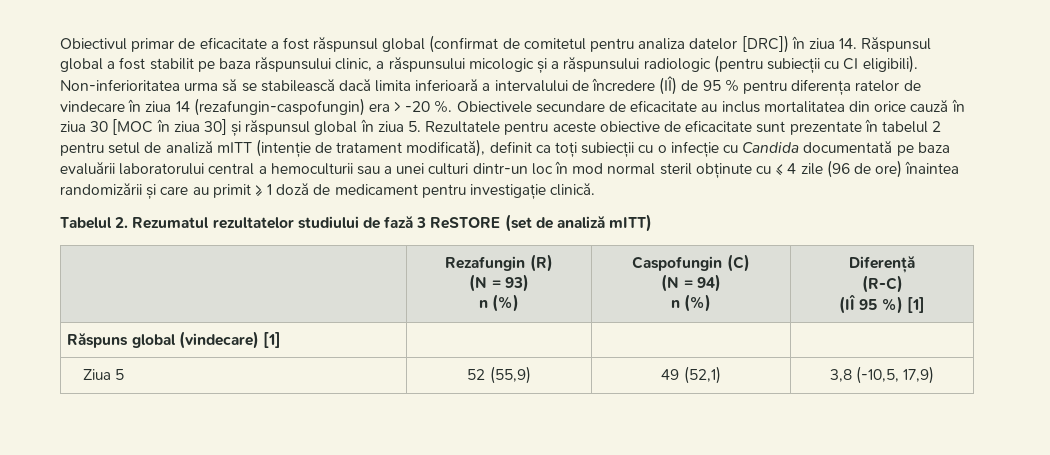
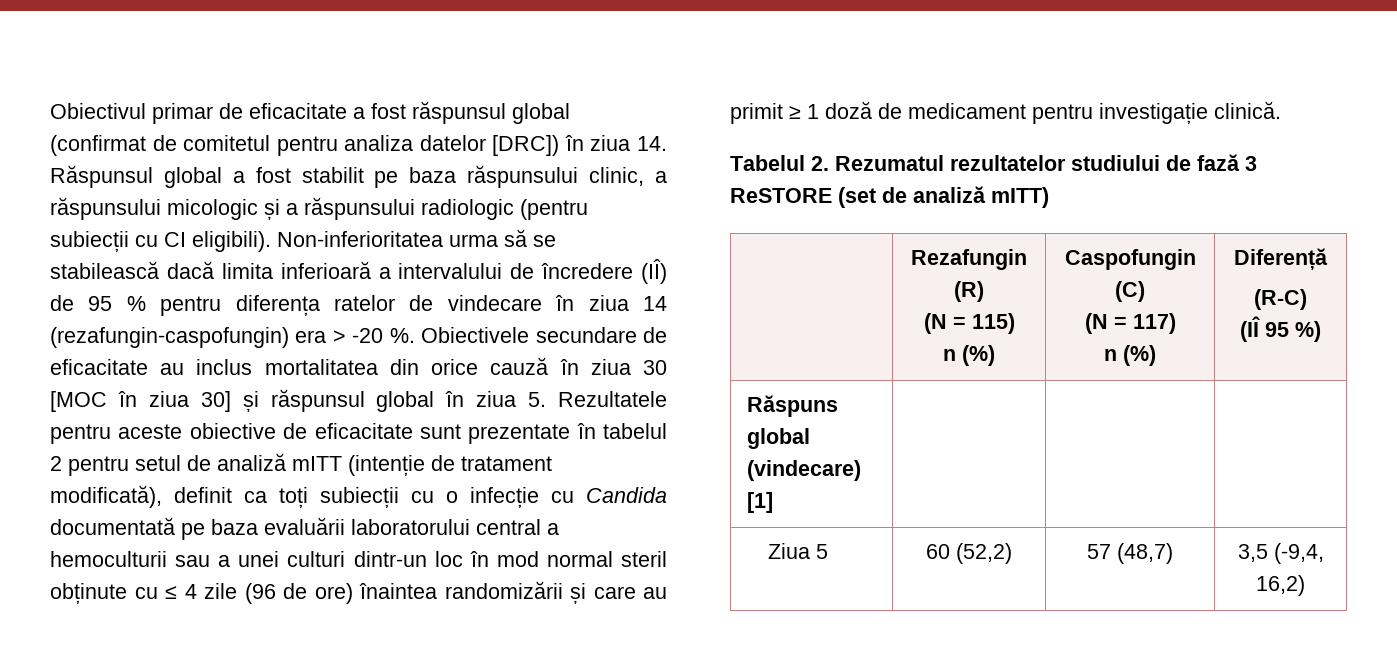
  | Rezafungin (R)
- (N = 93)
+ (N = 115)
  n (%) | Caspofungin (C)
- (N = 94)
+ (N = 117)
  n (%) | Diferență
  (R-C)
- (IÎ 95 %) [1]
+ (IÎ 95 %)
- Ziua 5 | 52 (55,9) | 49 (52,1) | 3,8 (-10,5, 17,9)
+ Ziua 5 | 60 (52,2) | 57 (48,7) | 3,5 (-9,4, 16,2)

